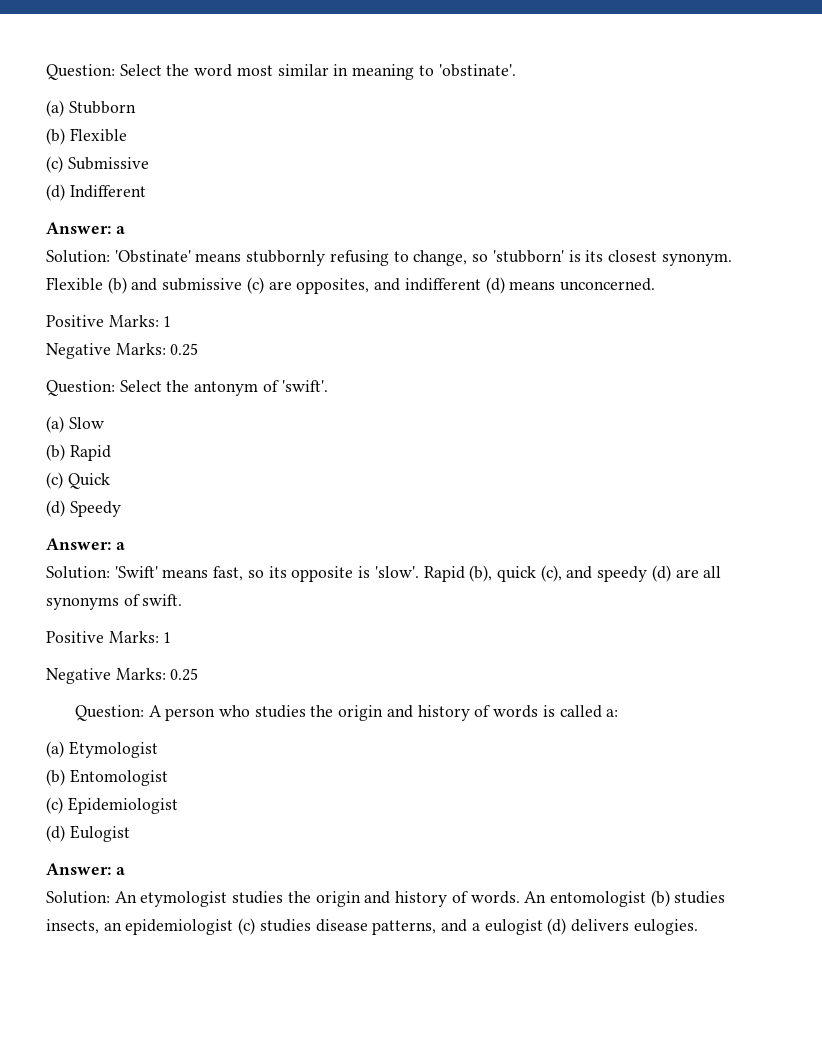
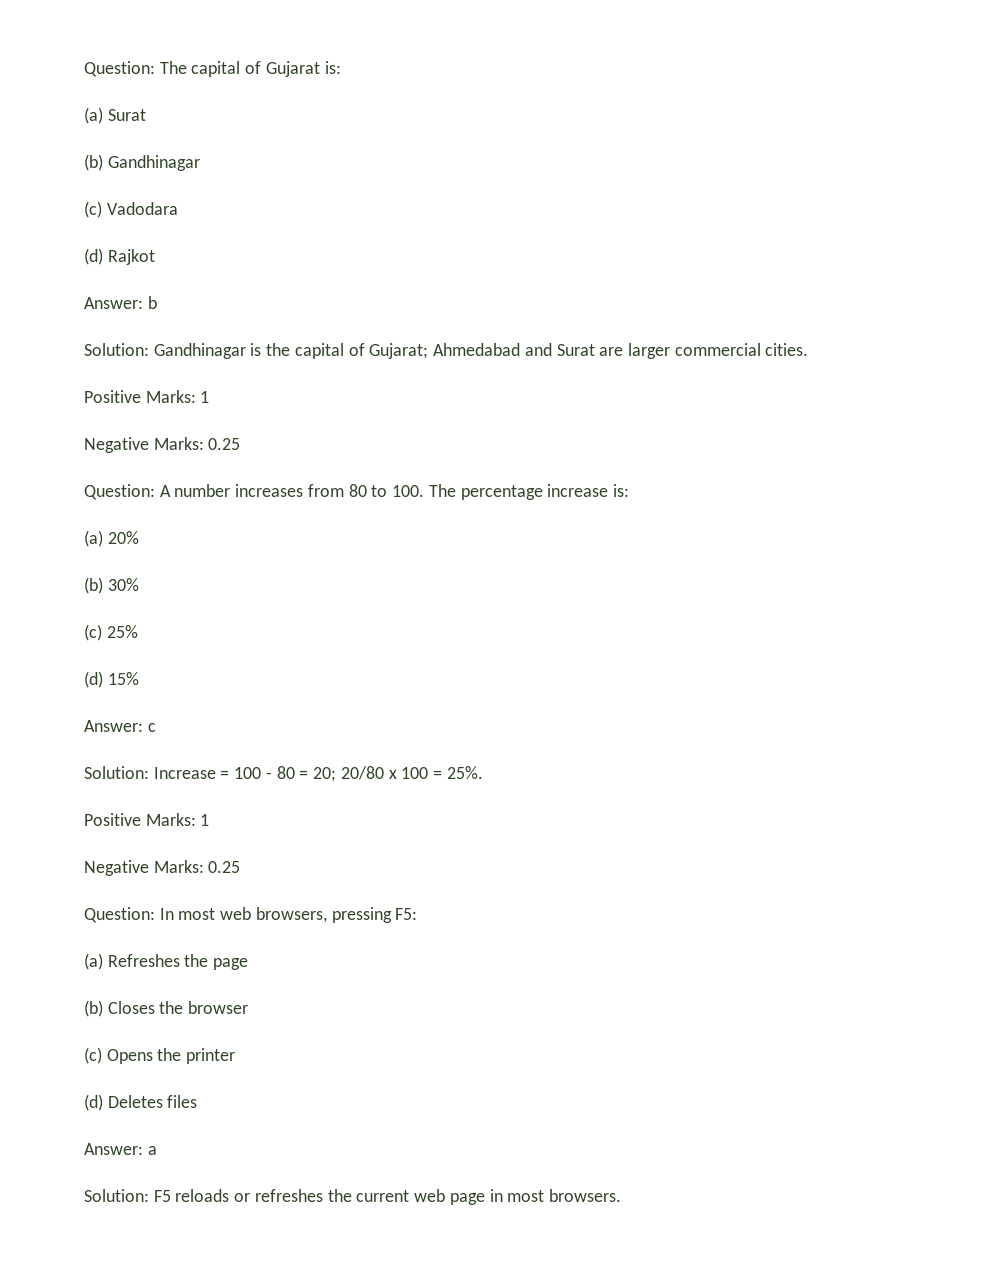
- Question: Select the word most similar in meaning to 'obstinate'.
- (a) Stubborn
- (b) Flexible
- (c) Submissive
- (d) Indifferent
- Answer: a
- Solution: 'Obstinate' means stubbornly refusing to change, so 'stubborn' is its closest synonym. Flexible (b) and submissive (c) are opposites, and indifferent (d) means unconcerned.
- Positive Marks: 1
- Negative Marks: 0.25
- Question: Select the antonym of 'swift'.
- (a) Slow
- (b) Rapid
- (c) Quick
- (d) Speedy
- Answer: a
- Solution: 'Swift' means fast, so its opposite is 'slow'. Rapid (b), quick (c), and speedy (d) are all synonyms of swift.
+ Question: The capital of Gujarat is:
+ (a) Surat
+ (b) Gandhinagar
+ (c) Vadodara
+ (d) Rajkot
+ Answer: b
+ Solution: Gandhinagar is the capital of Gujarat; Ahmedabad and Surat are larger commercial cities.
- Question: A person who studies the origin and history of words is called a:
- (a) Etymologist
- (b) Entomologist
- (c) Epidemiologist
- (d) Eulogist
+ Question: A number increases from 80 to 100. The percentage increase is:
+ (a) 20%
+ (b) 30%
+ (c) 25%
+ (d) 15%
+ Answer: c
+ Solution: Increase = 100 - 80 = 20; 20/80 x 100 = 25%.
+ Positive Marks: 1
+ Negative Marks: 0.25
+ Question: In most web browsers, pressing F5:
+ (a) Refreshes the page
+ (b) Closes the browser
+ (c) Opens the printer
+ (d) Deletes files
  Answer: a
- Solution: An etymologist studies the origin and history of words. An entomologist (b) studies insects, an epidemiologist (c) studies disease patterns, and a eulogist (d) delivers eulogies.
+ Solution: F5 reloads or refreshes the current web page in most browsers.

